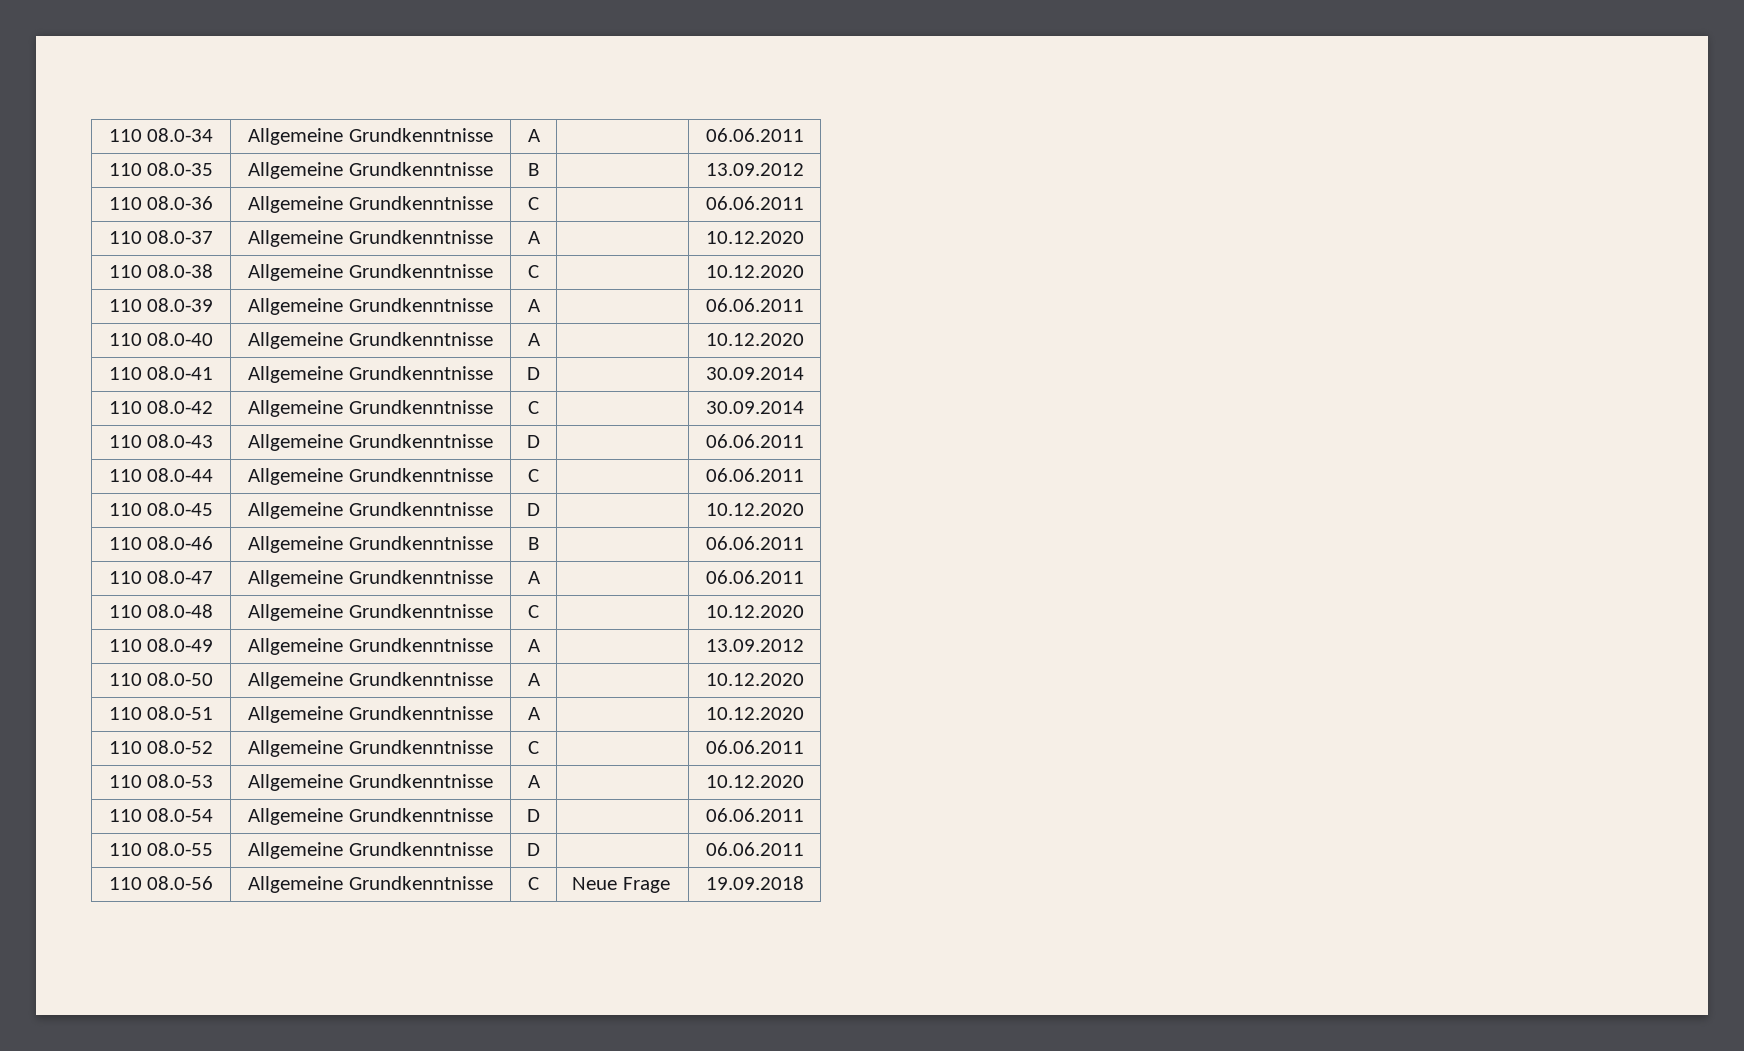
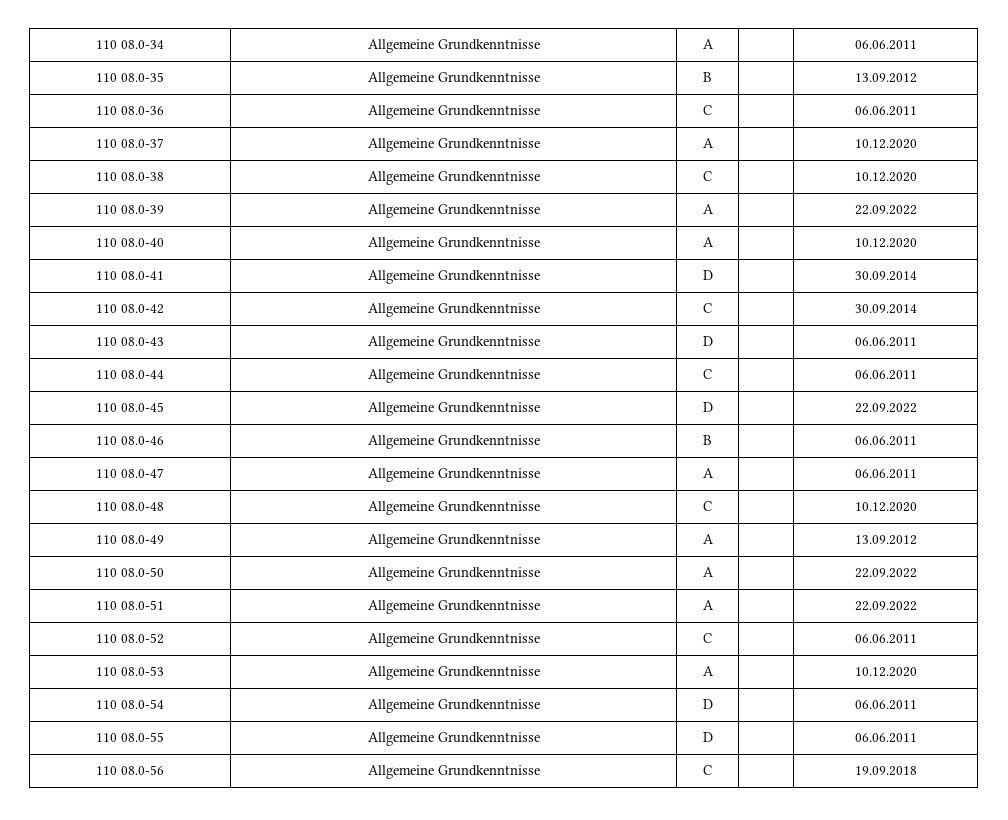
- 110 08.0-39 | Allgemeine Grundkenntnisse | A | | 06.06.2011
+ 110 08.0-39 | Allgemeine Grundkenntnisse | A | | 22.09.2022
- 110 08.0-45 | Allgemeine Grundkenntnisse | D | | 10.12.2020
+ 110 08.0-45 | Allgemeine Grundkenntnisse | D | | 22.09.2022
- 110 08.0-50 | Allgemeine Grundkenntnisse | A | | 10.12.2020
+ 110 08.0-50 | Allgemeine Grundkenntnisse | A | | 22.09.2022
- 110 08.0-51 | Allgemeine Grundkenntnisse | A | | 10.12.2020
+ 110 08.0-51 | Allgemeine Grundkenntnisse | A | | 22.09.2022
- 110 08.0-56 | Allgemeine Grundkenntnisse | C | Neue Frage | 19.09.2018
+ 110 08.0-56 | Allgemeine Grundkenntnisse | C | | 19.09.2018

